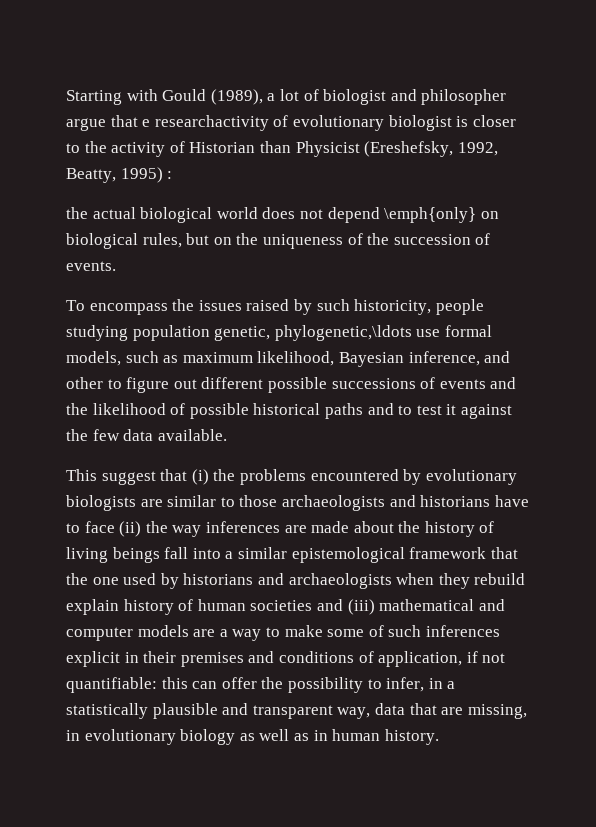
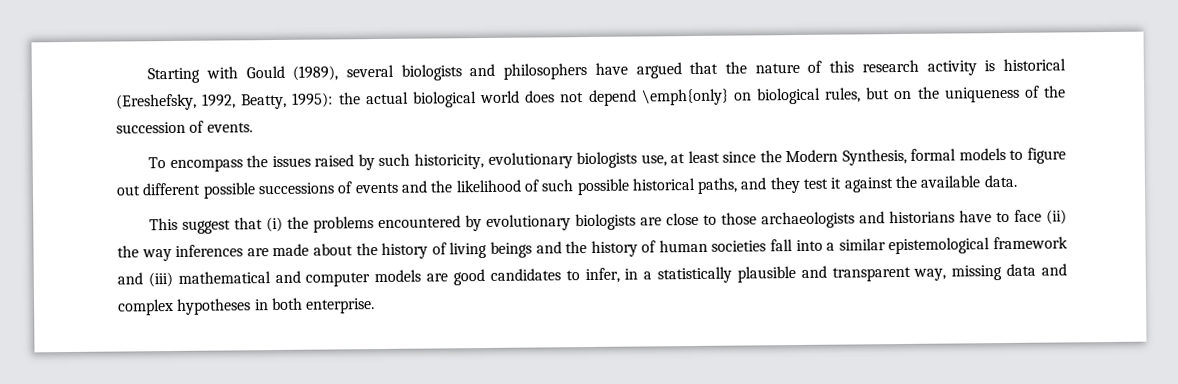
- Starting with Gould (1989), a lot of biologist and philosopher argue that e researchactivity of evolutionary biologist is closer to the activity of Historian than Physicist (Ereshefsky, 1992, Beatty, 1995) :
- the actual biological world does not depend \emph{only} on biological rules, but on the uniqueness of the succession of events.
+ Starting with Gould (1989), several biologists and philosophers have argued that the nature of this research activity is historical (Ereshefsky, 1992, Beatty, 1995): the actual biological world does not depend \emph{only} on biological rules, but on the uniqueness of the succession of events.
- To encompass the issues raised by such historicity, people studying population genetic, phylogenetic,\ldots use formal models, such as maximum likelihood, Bayesian inference, and other to figure out different possible successions of events and the likelihood of possible historical paths and to test it against the few data available.
+ To encompass the issues raised by such historicity, evolutionary biologists use, at least since the Modern Synthesis, formal models to figure out different possible successions of events and the likelihood of such possible historical paths, and they test it against the available data.
- This suggest that (i) the problems encountered by evolutionary biologists are similar to those archaeologists and historians have to face (ii) the way inferences are made about the history of living beings fall into a similar epistemological framework that the one used by historians and archaeologists when they rebuild explain history of human societies and (iii) mathematical and computer models are a way to make some of such inferences explicit in their premises and conditions of application, if not quantifiable: this can offer the possibility to infer, in a statistically plausible and transparent way, data that are missing, in evolutionary biology as well as in human history.
+ This suggest that (i) the problems encountered by evolutionary biologists are close to those archaeologists and historians have to face (ii) the way inferences are made about the history of living beings and the history of human societies fall into a similar epistemological framework and (iii) mathematical and computer models are good candidates to infer, in a statistically plausible and transparent way, missing data and complex hypotheses in both enterprise.

